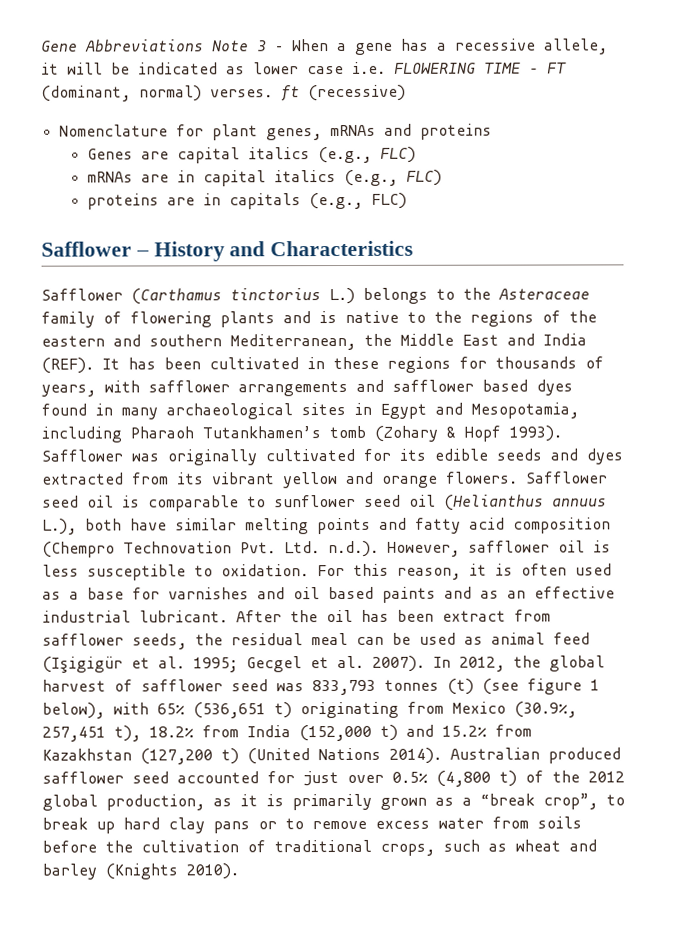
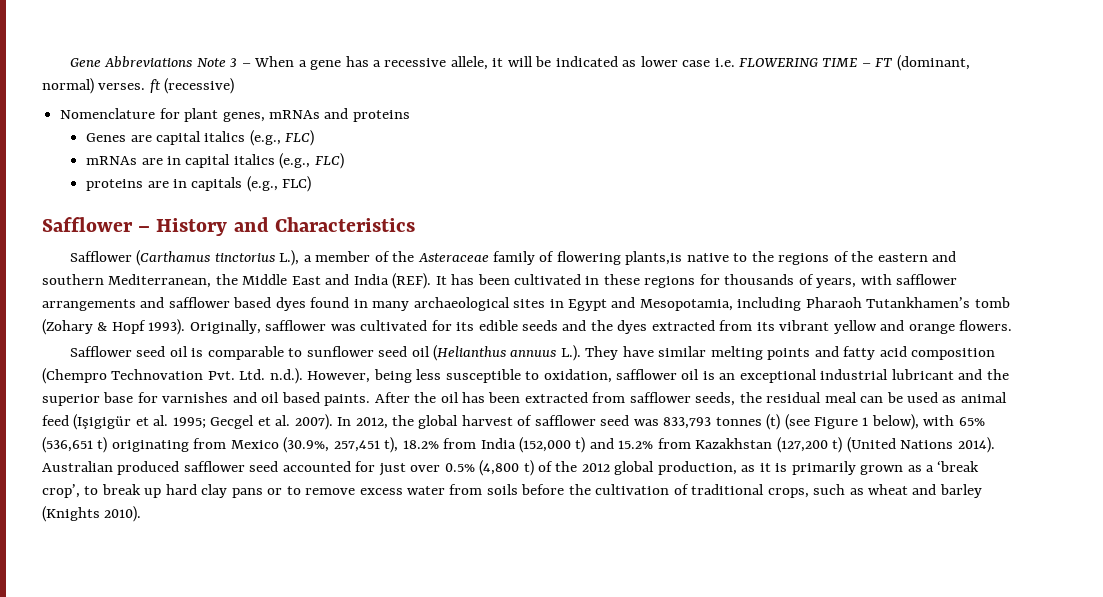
- Safflower (Carthamus tinctorius L.) belongs to the Asteraceae family of flowering plants and is native to the regions of the eastern and southern Mediterranean, the Middle East and India (REF).
+ Safflower (Carthamus tinctorius L.), a member of the Asteraceae family of flowering plants,is native to the regions of the eastern and southern Mediterranean, the Middle East and India (REF).
- Safflower was originally cultivated for its edible seeds and dyes extracted from its vibrant yellow and orange flowers. Safflower seed oil is comparable to sunflower seed oil (Helianthus annuus L.), both have similar melting points and fatty acid composition (Chempro Technovation Pvt. Ltd. n.d.). However, safflower oil is less susceptible to oxidation. For this reason, it is often used as a base for varnishes and oil based paints and as an effective industrial lubricant.
+ Originally, safflower was cultivated for its edible seeds and the dyes extracted from its vibrant yellow and orange flowers.
+ Safflower seed oil is comparable to sunflower seed oil (Helianthus annuus L.). They have similar melting points and fatty acid composition (Chempro Technovation Pvt. Ltd. n.d.). However, being less susceptible to oxidation, safflower oil is an exceptional industrial lubricant and the superior base for varnishes and oil based paints.
- After the oil has been extract from safflower seeds, the residual meal can be used as animal feed (Işigigür et al. 1995; Gecgel et al. 2007).
+ After the oil has been extracted from safflower seeds, the residual meal can be used as animal feed (Işigigür et al. 1995; Gecgel et al. 2007).
- In 2012, the global harvest of safflower seed was 833,793 tonnes (t) (see figure 1 below), with 65% (536,651 t) originating from Mexico (30.9%, 257,451 t), 18.2% from India (152,000 t) and 15.2% from Kazakhstan (127,200 t) (United Nations 2014).
+ In 2012, the global harvest of safflower seed was 833,793 tonnes (t) (see Figure 1 below), with 65% (536,651 t) originating from Mexico (30.9%, 257,451 t), 18.2% from India (152,000 t) and 15.2% from Kazakhstan (127,200 t) (United Nations 2014).
- Australian produced safflower seed accounted for just over 0.5% (4,800 t) of the 2012 global production, as it is primarily grown as a “break crop”, to break up hard clay pans or to remove excess water from soils before the cultivation of traditional crops, such as wheat and barley (Knights 2010).
+ Australian produced safflower seed accounted for just over 0.5% (4,800 t) of the 2012 global production, as it is primarily grown as a ‘break crop’, to break up hard clay pans or to remove excess water from soils before the cultivation of traditional crops, such as wheat and barley (Knights 2010).

